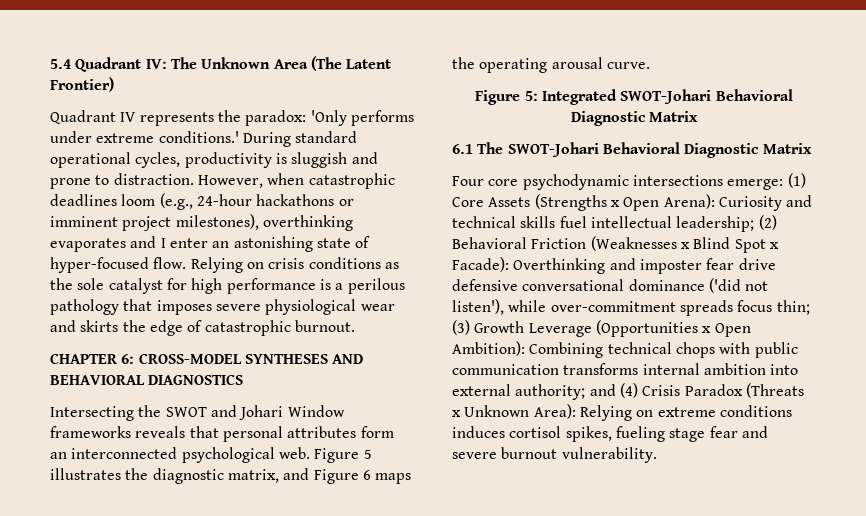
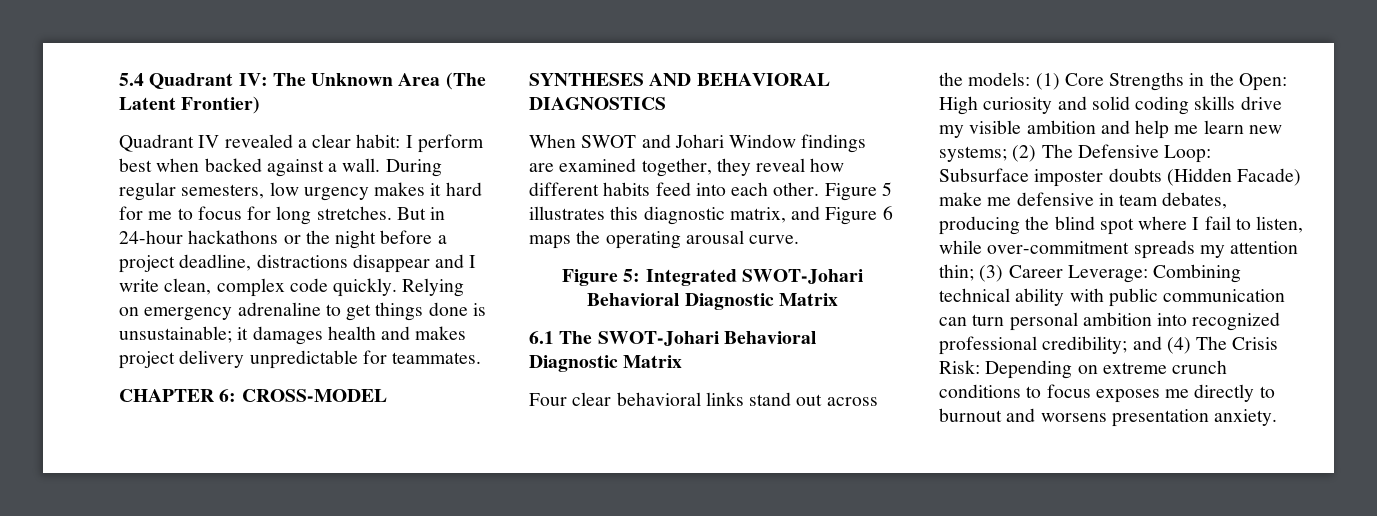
- Quadrant IV represents the paradox: 'Only performs under extreme conditions.' During standard operational cycles, productivity is sluggish and prone to distraction. However, when catastrophic deadlines loom (e.g., 24-hour hackathons or imminent project milestones), overthinking evaporates and I enter an astonishing state of hyper-focused flow. Relying on crisis conditions as the sole catalyst for high performance is a perilous pathology that imposes severe physiological wear and skirts the edge of catastrophic burnout.
+ Quadrant IV revealed a clear habit: I perform best when backed against a wall. During regular semesters, low urgency makes it hard for me to focus for long stretches. But in 24-hour hackathons or the night before a project deadline, distractions disappear and I write clean, complex code quickly. Relying on emergency adrenaline to get things done is unsustainable; it damages health and makes project delivery unpredictable for teammates.
- Intersecting the SWOT and Johari Window frameworks reveals that personal attributes form an interconnected psychological web.
+ When SWOT and Johari Window findings are examined together, they reveal how different habits feed into each other.
- Figure 5 illustrates the diagnostic matrix, and Figure 6 maps the operating arousal curve.
+ Figure 5 illustrates this diagnostic matrix, and Figure 6 maps the operating arousal curve.
- Four core psychodynamic intersections emerge: (1) Core Assets (Strengths x Open Arena): Curiosity and technical skills fuel intellectual leadership; (2) Behavioral Friction (Weaknesses x Blind Spot x Facade): Overthinking and imposter fear drive defensive conversational dominance ('did not listen'), while over-commitment spreads focus thin; (3) Growth Leverage (Opportunities x Open Ambition): Combining technical chops with public communication transforms internal ambition into external authority; and (4) Crisis Paradox (Threats x Unknown Area): Relying on extreme conditions induces cortisol spikes, fueling stage fear and severe burnout vulnerability.
+ Four clear behavioral links stand out across the models: (1) Core Strengths in the Open: High curiosity and solid coding skills drive my visible ambition and help me learn new systems; (2) The Defensive Loop: Subsurface imposter doubts (Hidden Facade) make me defensive in team debates, producing the blind spot where I fail to listen, while over-commitment spreads my attention thin; (3) Career Leverage: Combining technical ability with public communication can turn personal ambition into recognized professional credibility; and (4) The Crisis Risk: Depending on extreme crunch conditions to focus exposes me directly to burnout and worsens presentation anxiety.

